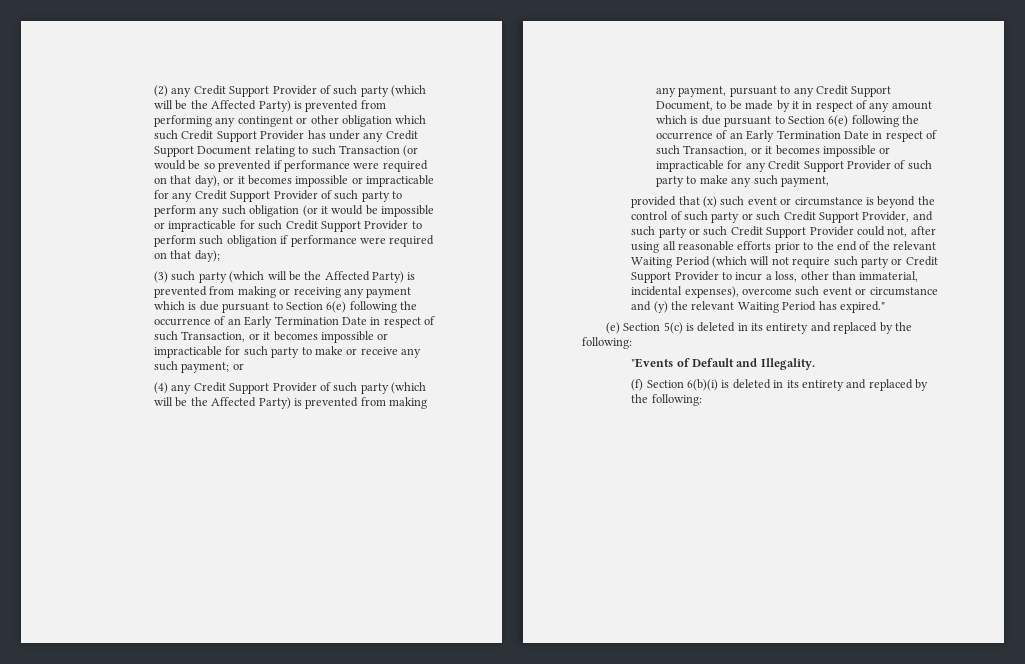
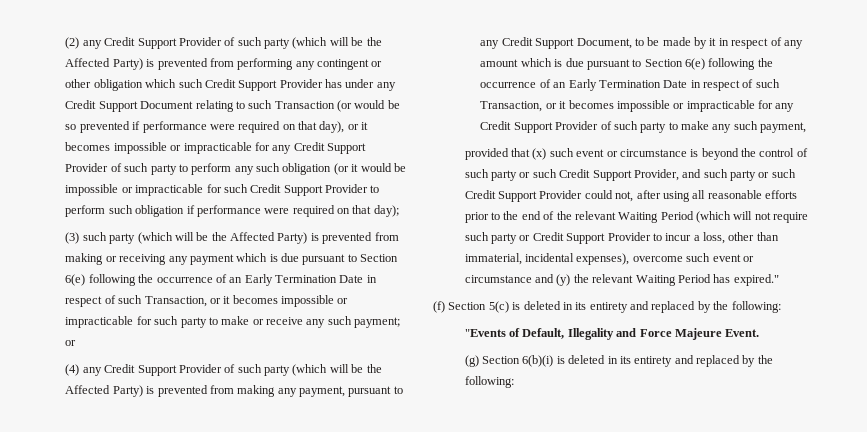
- (e) Section 5(c) is deleted in its entirety and replaced by the following:
+ (f) Section 5(c) is deleted in its entirety and replaced by the following:
- "Events of Default and Illegality.
- (f) Section 6(b)(i) is deleted in its entirety and replaced by the following:
+ "Events of Default, Illegality and Force Majeure Event.
+ (g) Section 6(b)(i) is deleted in its entirety and replaced by the following:

